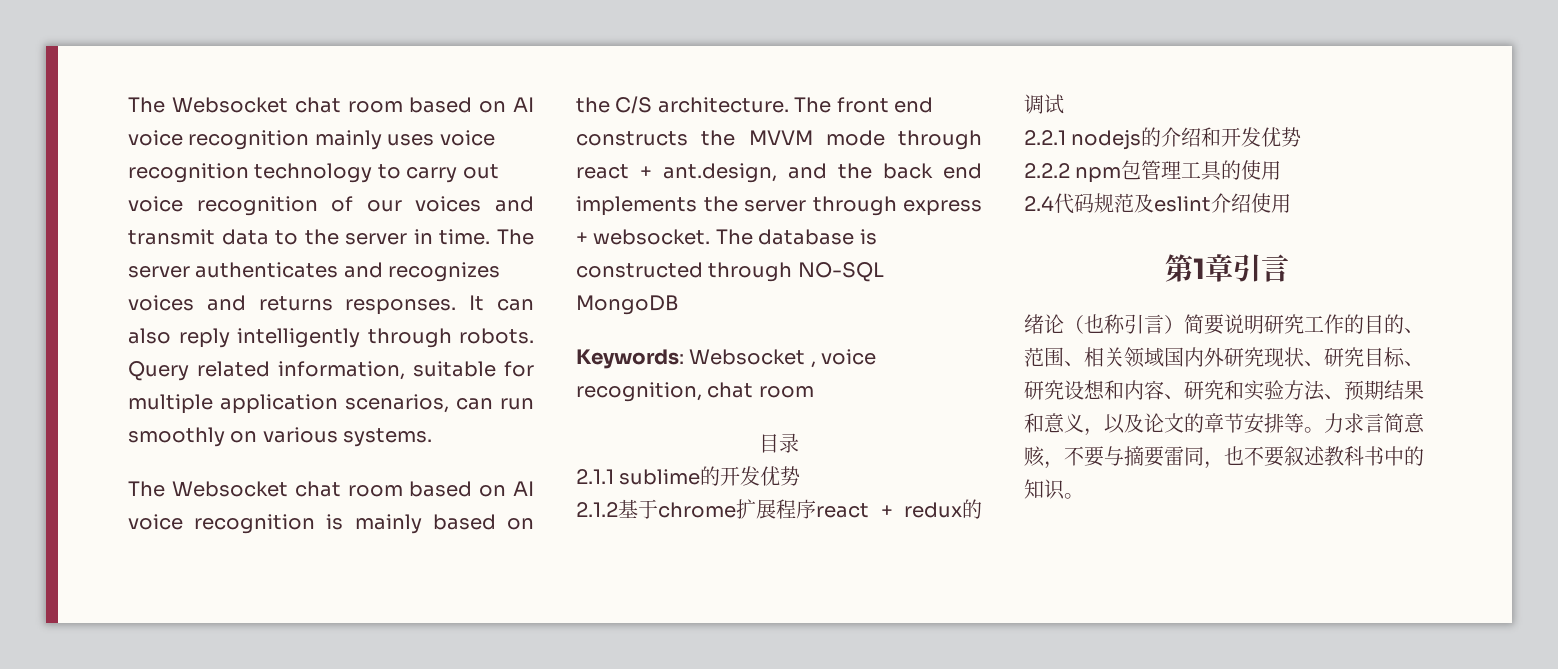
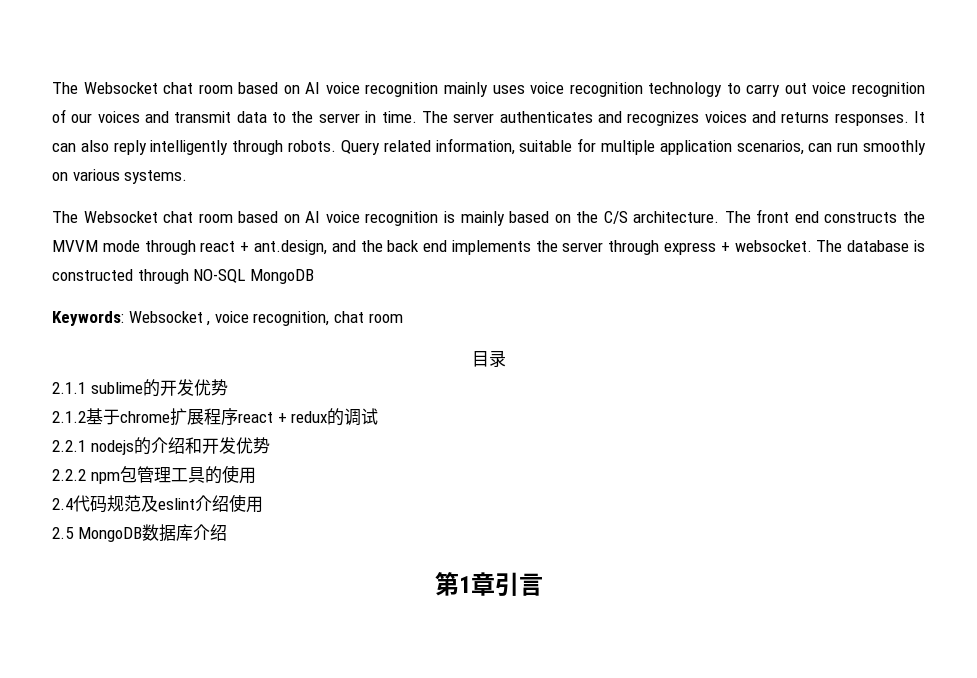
+ 2.5 MongoDB数据库介绍
- 绪论（也称引言）简要说明研究工作的目的、范围、相关领域国内外研究现状、研究目标、研究设想和内容、研究和实验方法、预期结果和意义，以及论文的章节安排等。力求言简意赅，不要与摘要雷同，也不要叙述教科书中的知识。

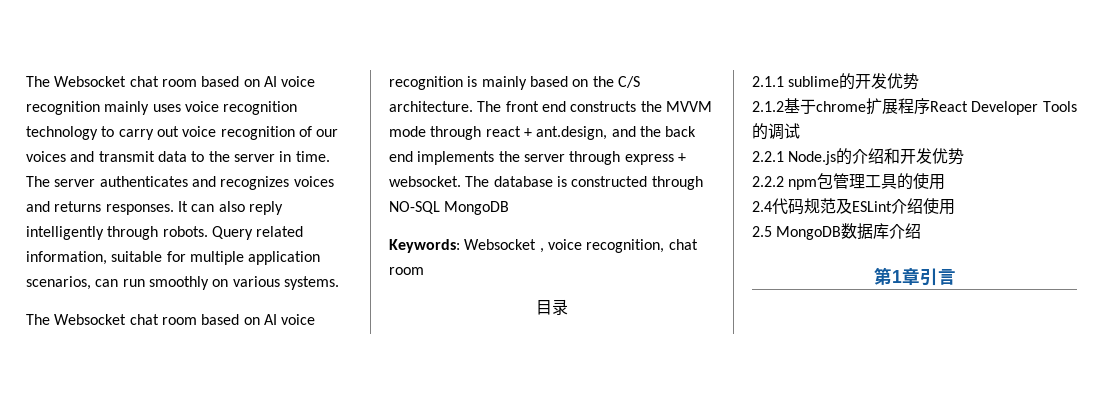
- 2.1.2基于chrome扩展程序react + redux的调试
+ 2.1.2基于chrome扩展程序React Developer Tools的调试
- 2.2.1 nodejs的介绍和开发优势
+ 2.2.1 Node.js的介绍和开发优势
- 2.4代码规范及eslint介绍使用
+ 2.4代码规范及ESLint介绍使用

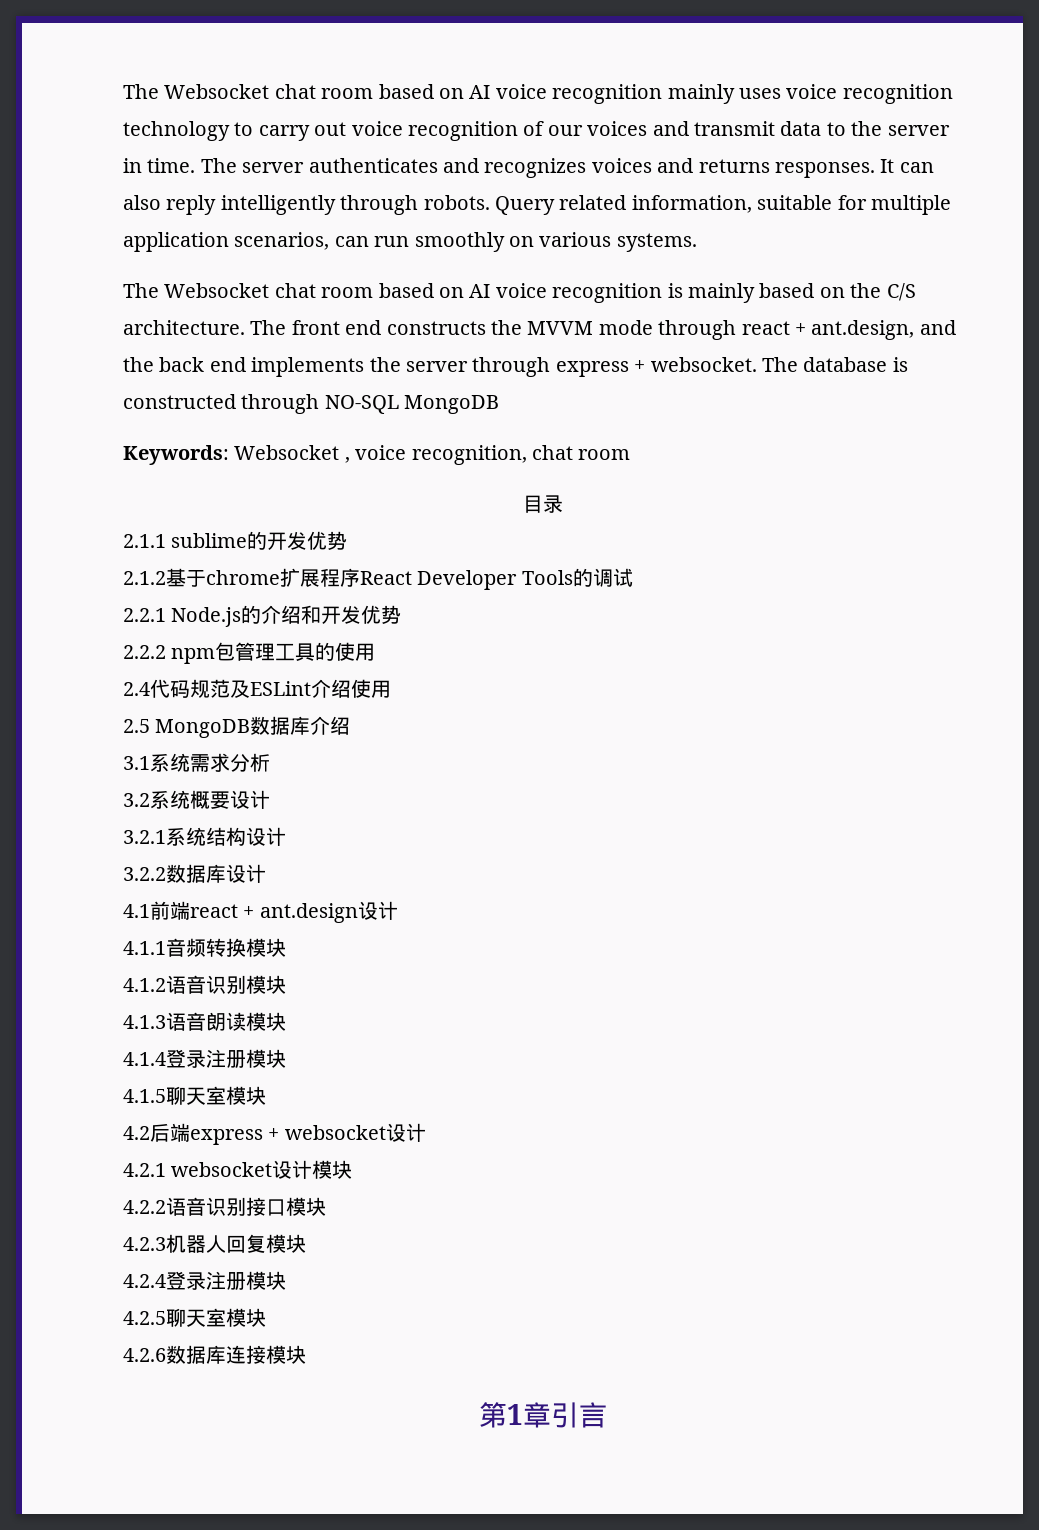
+ 3.1系统需求分析
+ 3.2系统概要设计
+ 3.2.1系统结构设计
+ 3.2.2数据库设计
+ 4.1前端react + ant.design设计
+ 4.1.1音频转换模块
+ 4.1.2语音识别模块
+ 4.1.3语音朗读模块
+ 4.1.4登录注册模块
+ 4.1.5聊天室模块
+ 4.2后端express + websocket设计
+ 4.2.1 websocket设计模块
+ 4.2.2语音识别接口模块
+ 4.2.3机器人回复模块
+ 4.2.4登录注册模块
+ 4.2.5聊天室模块
+ 4.2.6数据库连接模块

